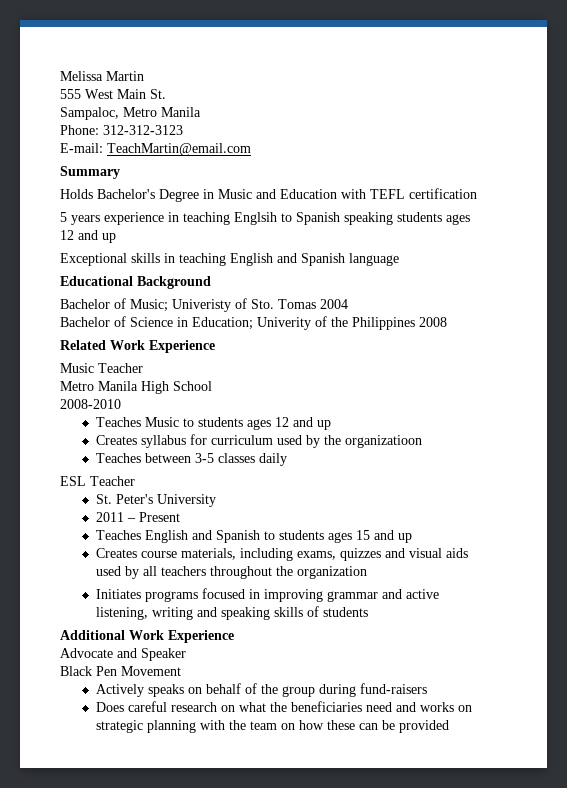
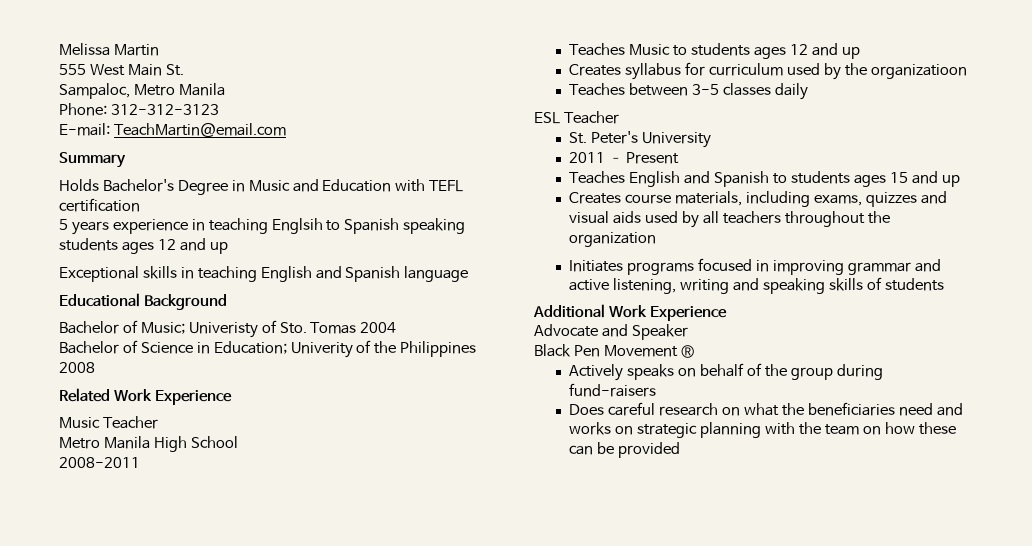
- 2008-2010
+ 2008-2011
- Black Pen Movement
+ Black Pen Movement ®

